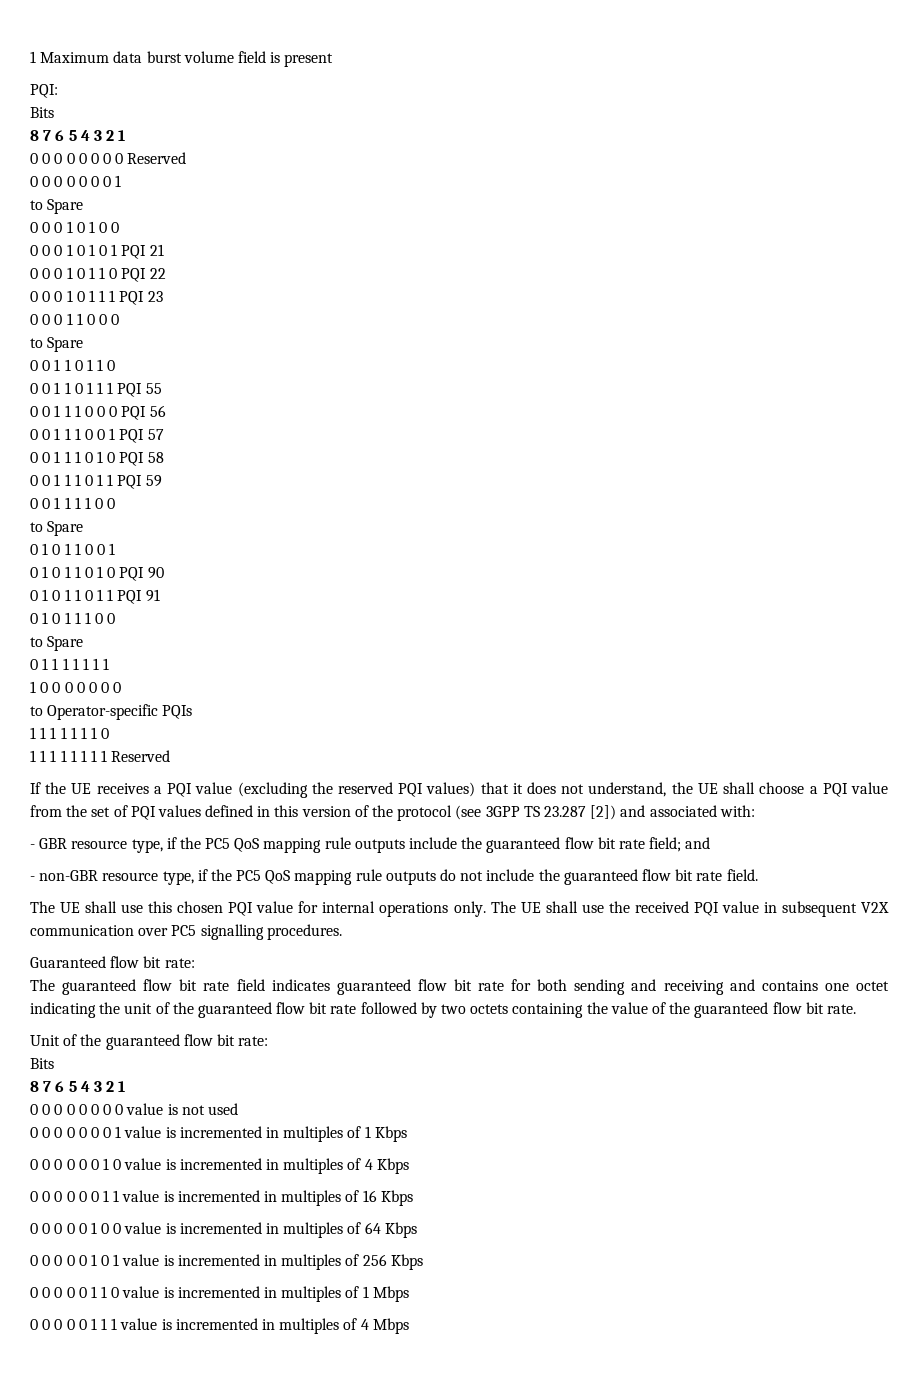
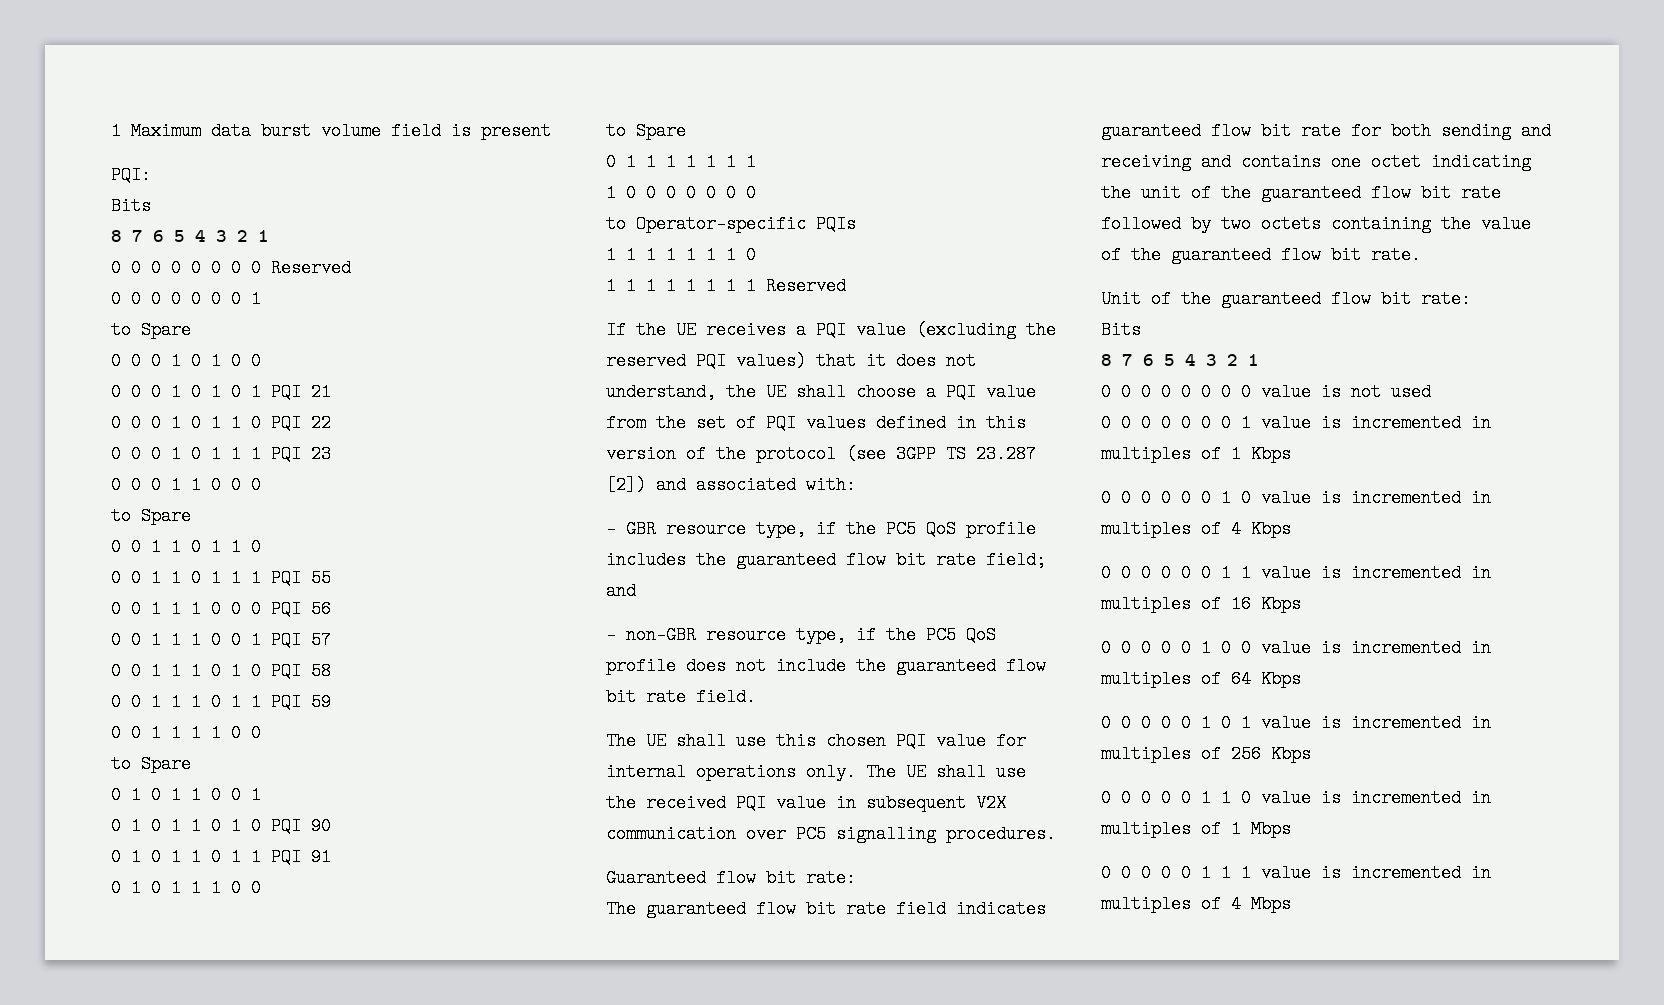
- - GBR resource type, if the PC5 QoS mapping rule outputs include the guaranteed flow bit rate field; and
+ - GBR resource type, if the PC5 QoS profile includes the guaranteed flow bit rate field; and
- - non-GBR resource type, if the PC5 QoS mapping rule outputs do not include the guaranteed flow bit rate field.
+ - non-GBR resource type, if the PC5 QoS profile does not include the guaranteed flow bit rate field.

